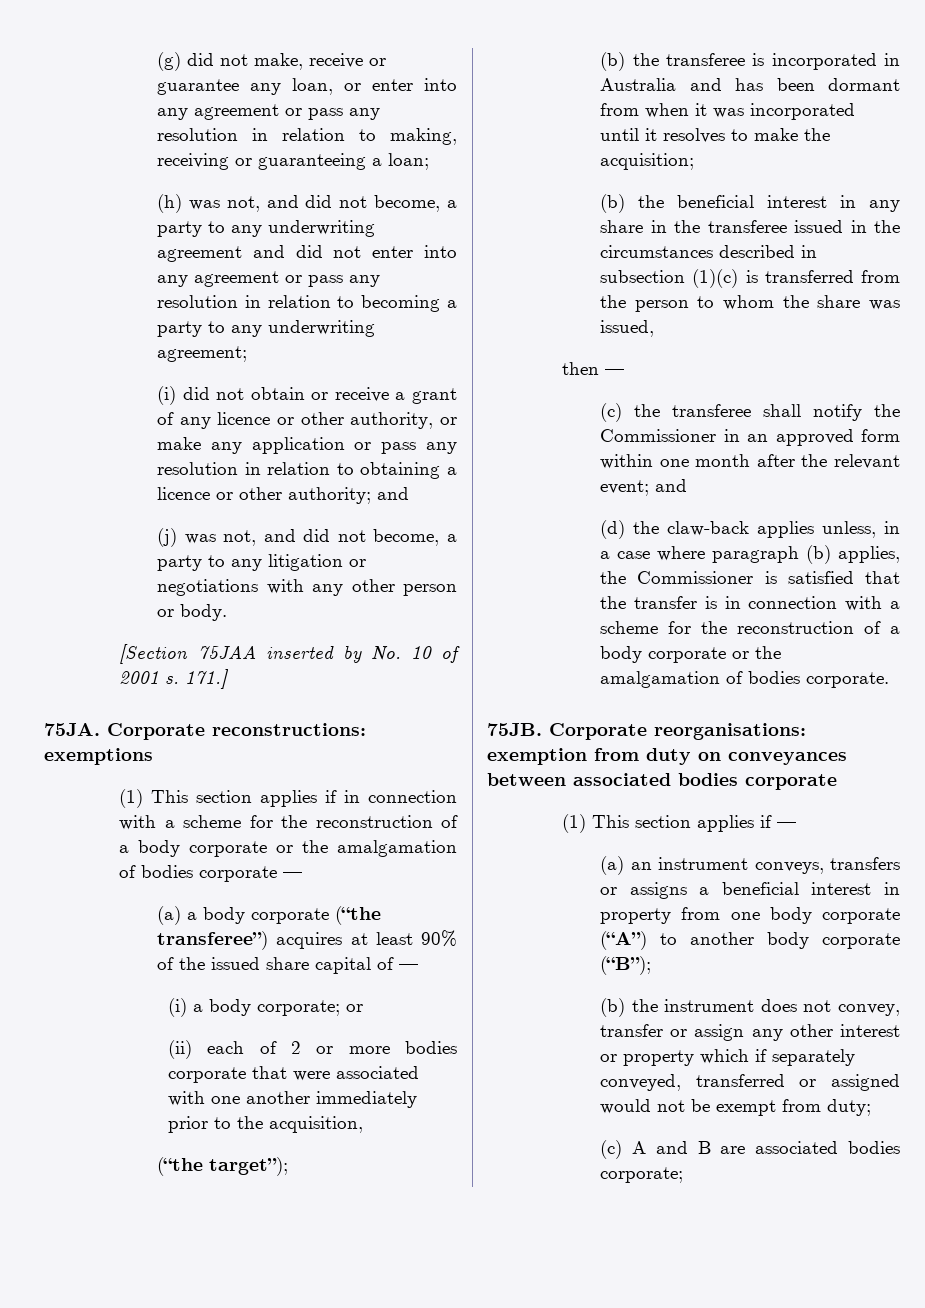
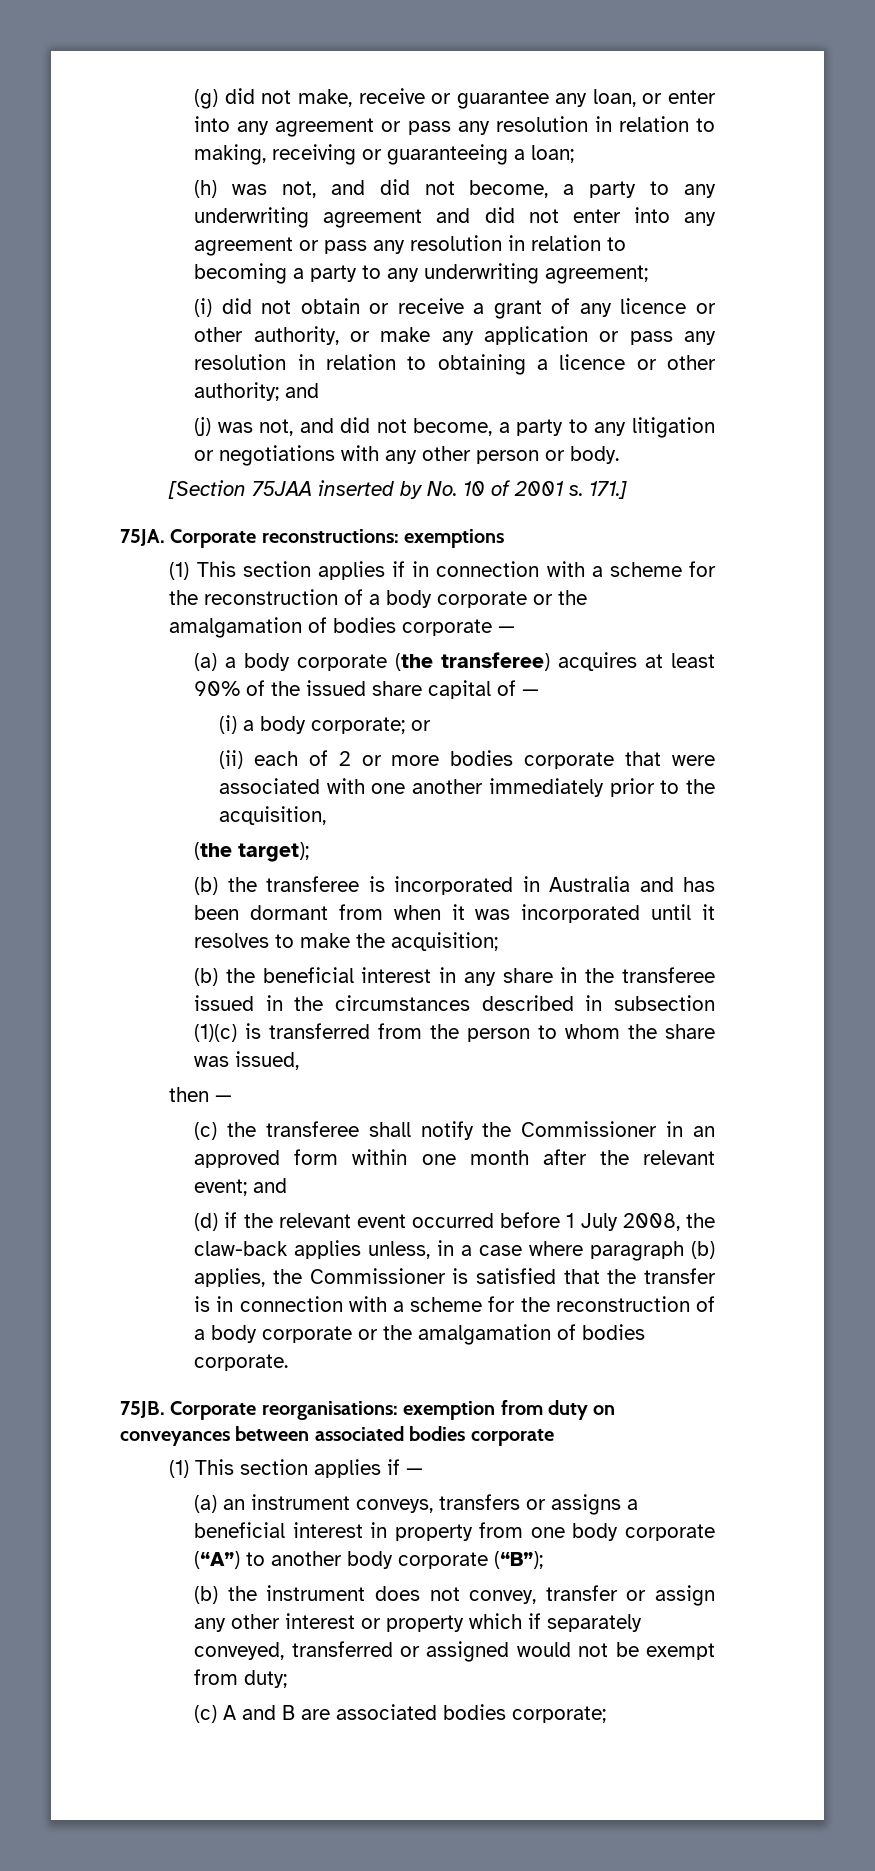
- (a) a body corporate (“the transferee”) acquires at least 90% of the issued share capital of —
+ (a) a body corporate (the transferee) acquires at least 90% of the issued share capital of —
- (“the target”);
+ (the target);
- (d) the claw-back applies unless, in a case where paragraph (b) applies, the Commissioner is satisfied that the transfer is in connection with a scheme for the reconstruction of a body corporate or the amalgamation of bodies corporate.
+ (d) if the relevant event occurred before 1 July 2008, the claw-back applies unless, in a case where paragraph (b) applies, the Commissioner is satisfied that the transfer is in connection with a scheme for the reconstruction of a body corporate or the amalgamation of bodies corporate.

